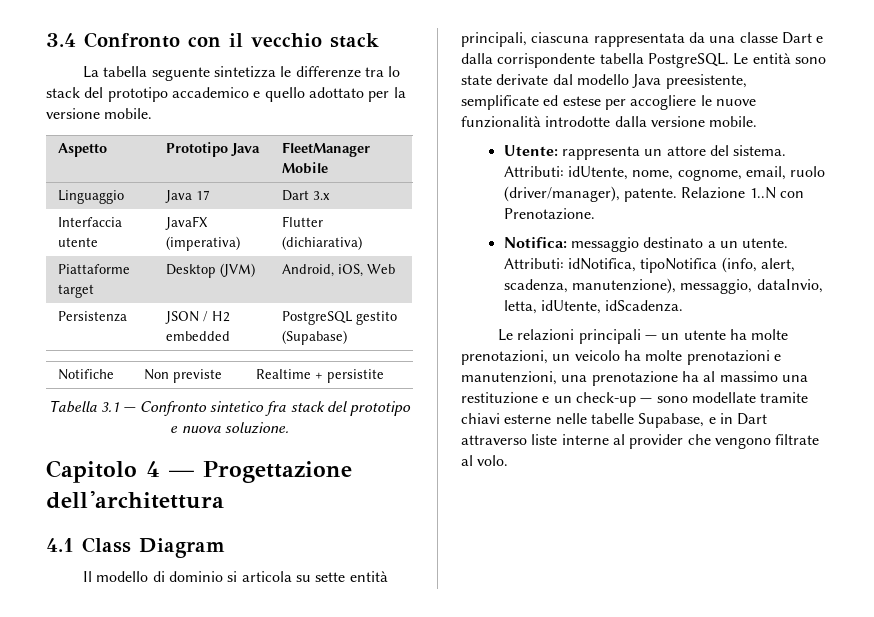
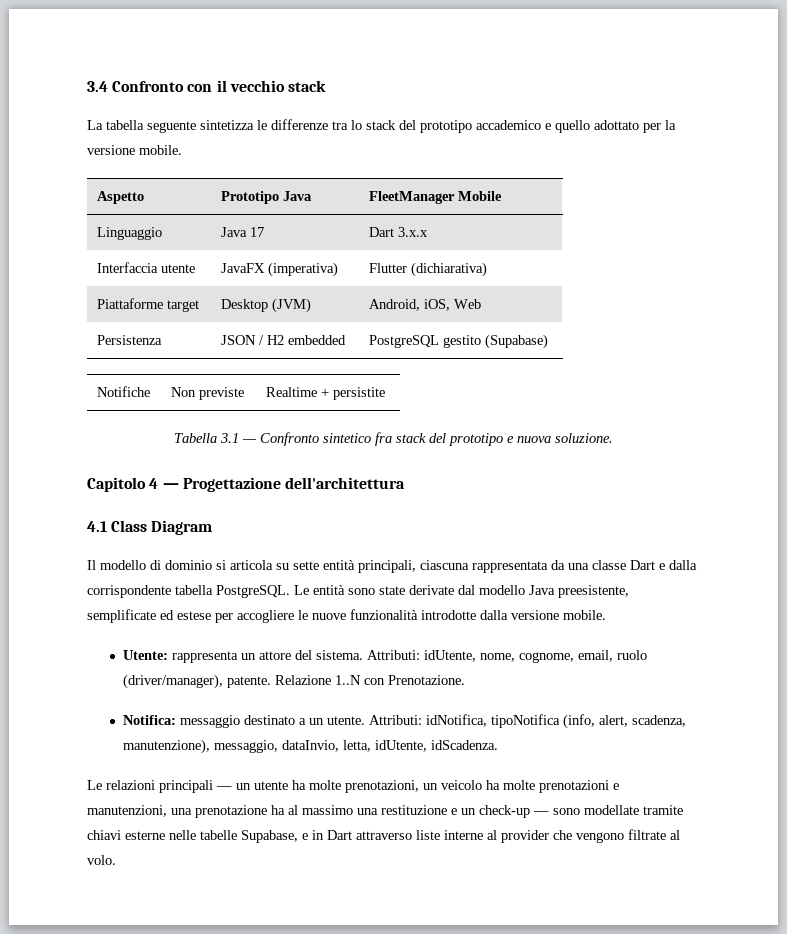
- Linguaggio | Java 17 | Dart 3.x
+ Linguaggio | Java 17 | Dart 3.x.x

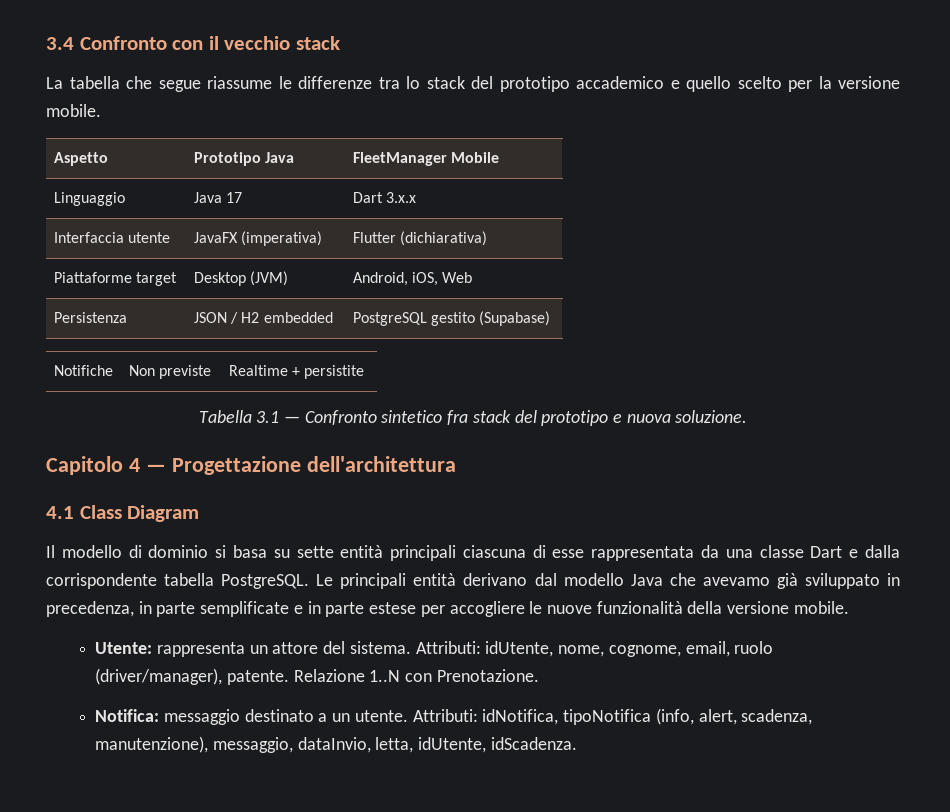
- La tabella seguente sintetizza le differenze tra lo stack del prototipo accademico e quello adottato per la versione mobile.
+ La tabella che segue riassume le differenze tra lo stack del prototipo accademico e quello scelto per la versione mobile.
- Il modello di dominio si articola su sette entità principali, ciascuna rappresentata da una classe Dart e dalla corrispondente tabella PostgreSQL.
+ Il modello di dominio si basa su sette entità principali ciascuna di esse rappresentata da una classe Dart e dalla corrispondente tabella PostgreSQL.
- Le entità sono state derivate dal modello Java preesistente, semplificate ed estese per accogliere le nuove funzionalità introdotte dalla versione mobile.
+ Le principali entità derivano dal modello Java che avevamo già sviluppato in precedenza, in parte semplificate e in parte estese per accogliere le nuove funzionalità della versione mobile.
- Le relazioni principali — un utente ha molte prenotazioni, un veicolo ha molte prenotazioni e manutenzioni, una prenotazione ha al massimo una restituzione e un check-up — sono modellate tramite chiavi esterne nelle tabelle Supabase, e in Dart attraverso liste interne al provider che vengono filtrate al volo.

